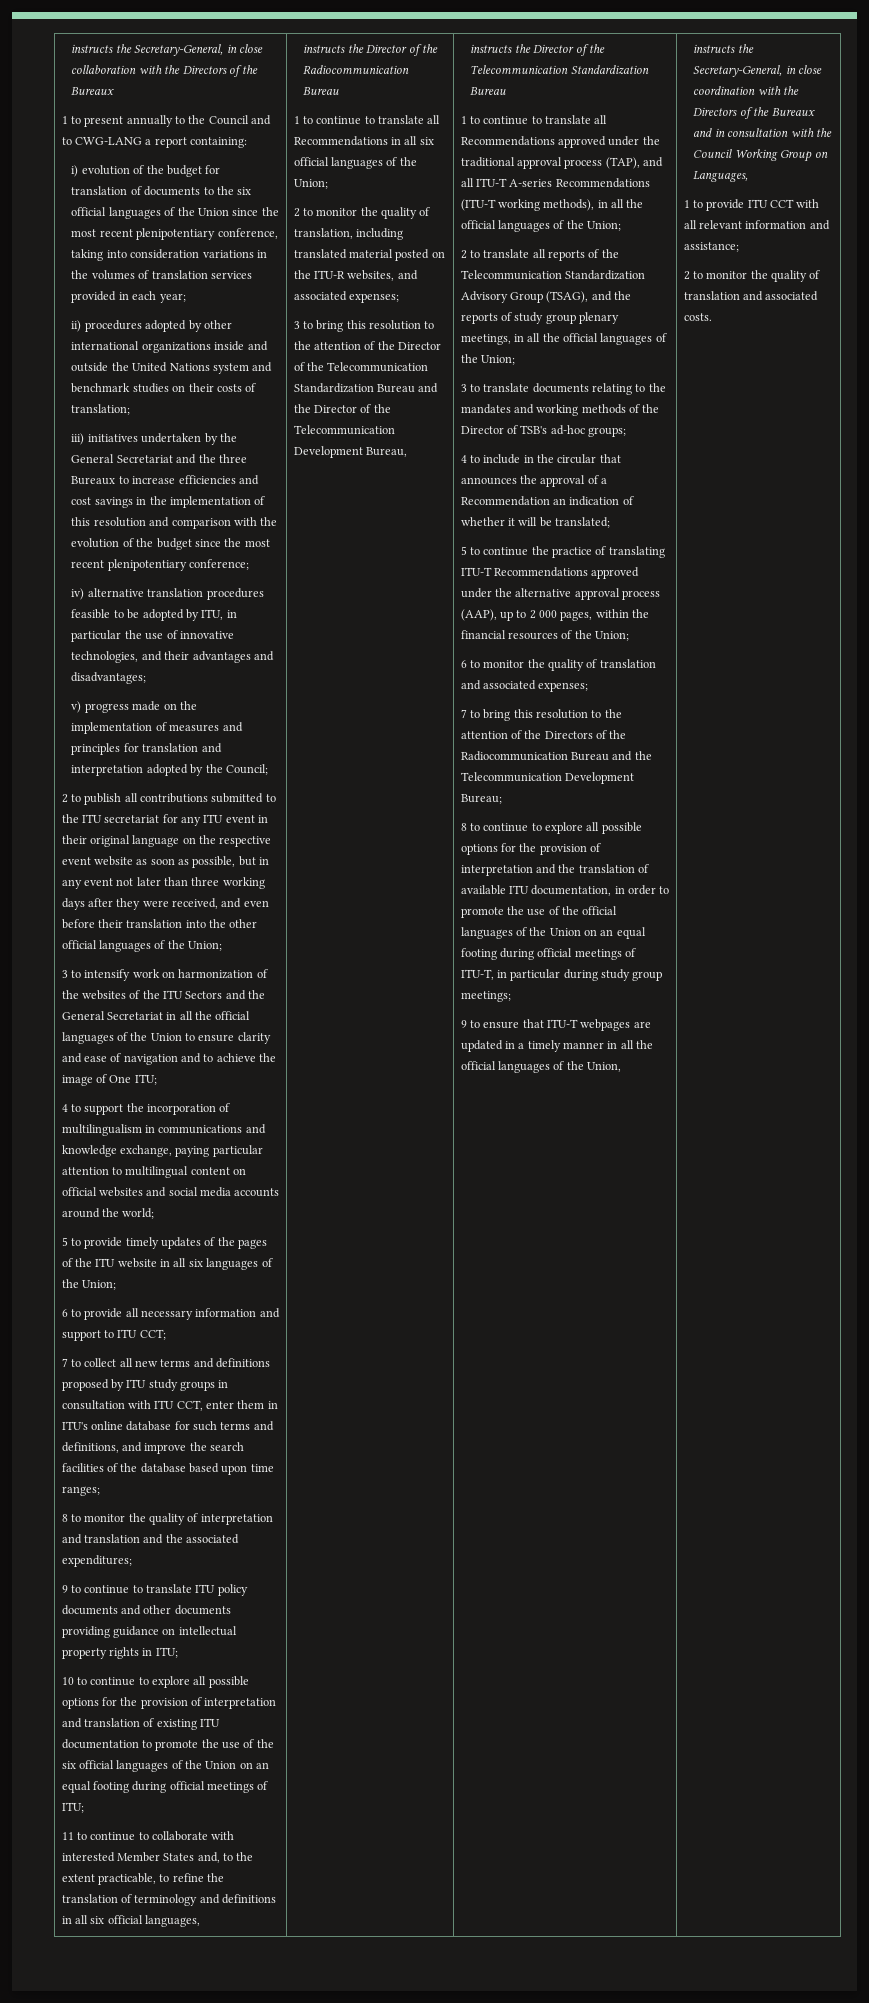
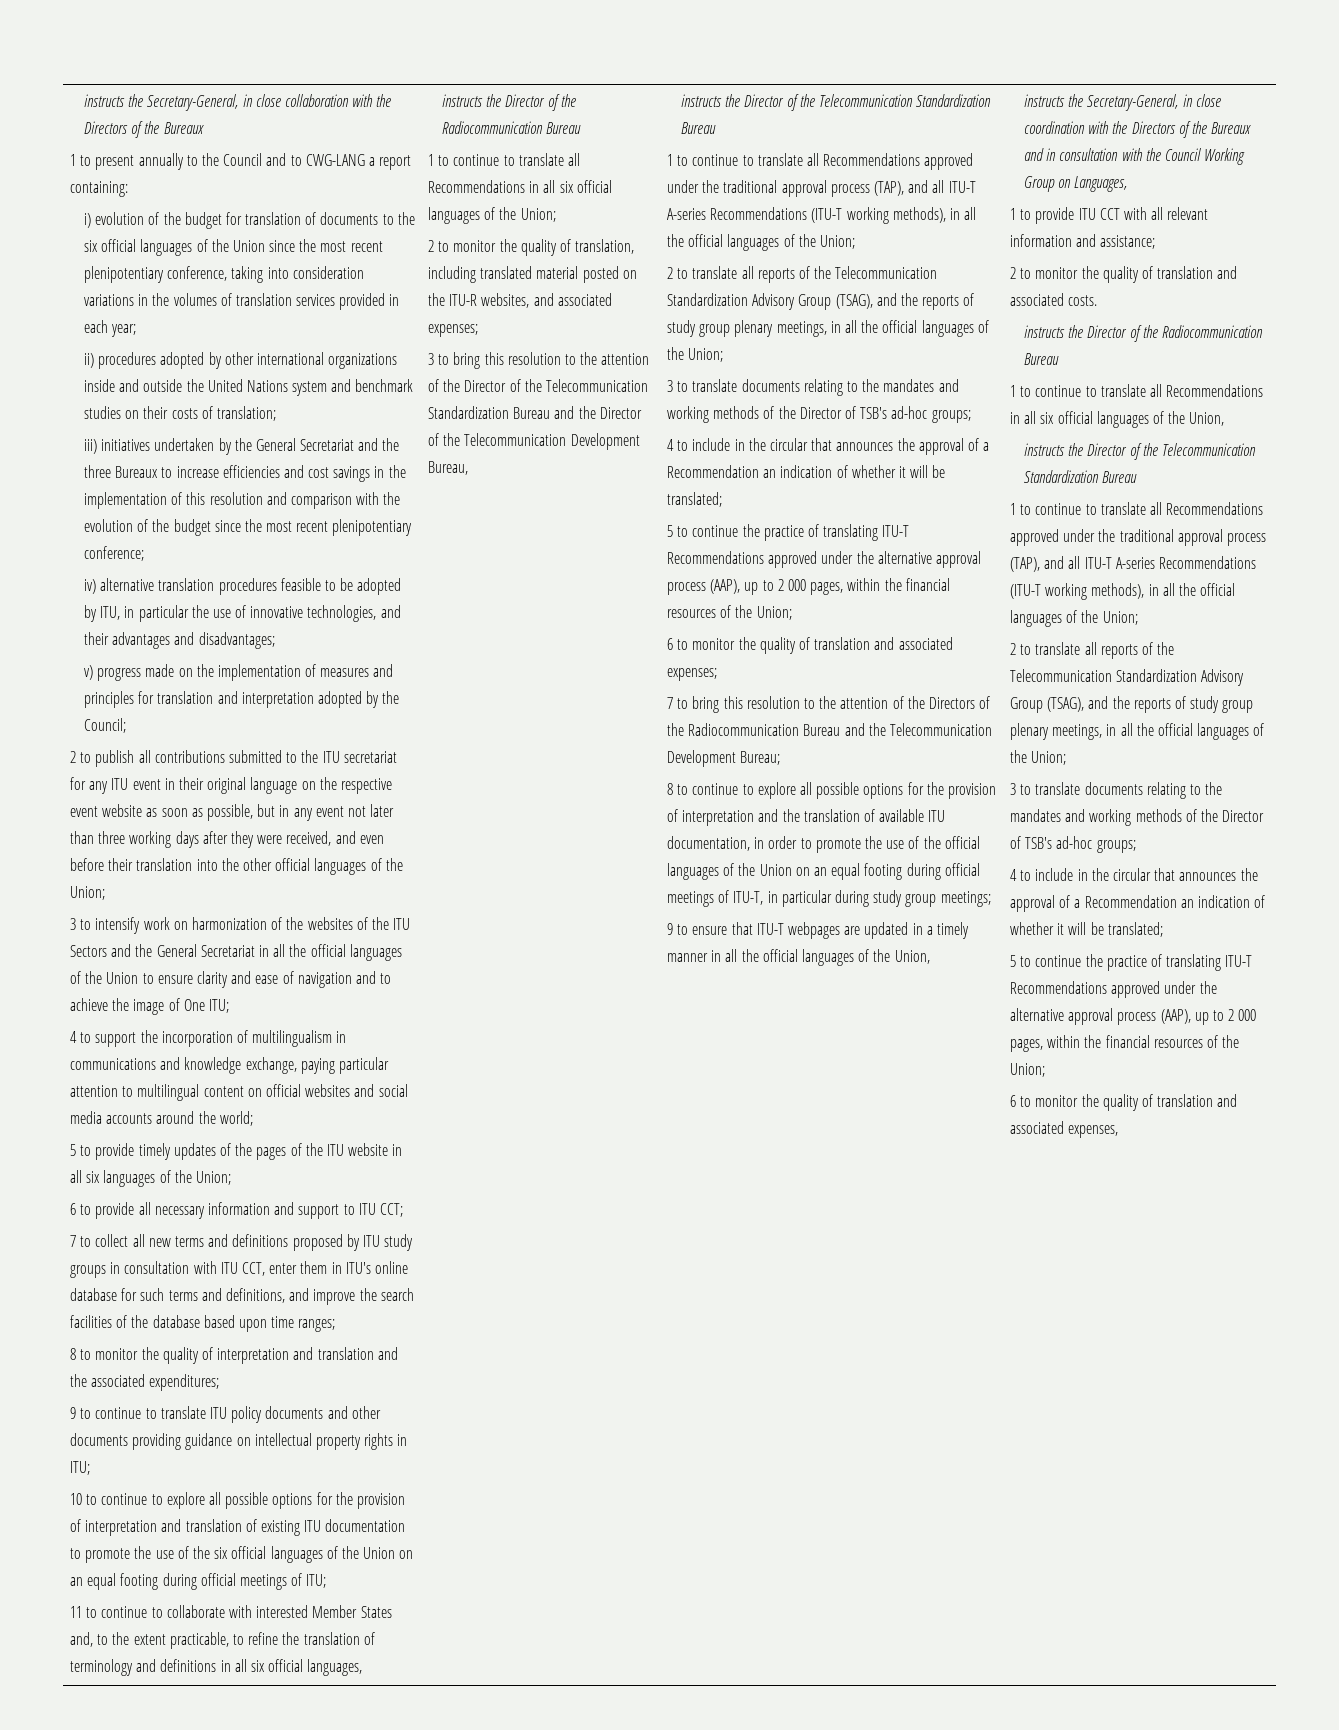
  2 to monitor the quality of translation and associated costs.
+ instructs the Director of the Radiocommunication Bureau
+ 1 to continue to translate all Recommendations in all six official languages of the Union,
+ instructs the Director of the Telecommunication Standardization Bureau
+ 1 to continue to translate all Recommendations approved under the traditional approval process (TAP), and all ITU-T A-series Recommendations (ITU-T working methods), in all the official languages of the Union;
+ 2 to translate all reports of the Telecommunication Standardization Advisory Group (TSAG), and the reports of study group plenary meetings, in all the official languages of the Union;
+ 3 to translate documents relating to the mandates and working methods of the Director of TSB's ad-hoc groups;
+ 4 to include in the circular that announces the approval of a Recommendation an indication of whether it will be translated;
+ 5 to continue the practice of translating ITU-T Recommendations approved under the alternative approval process (AAP), up to 2 000 pages, within the financial resources of the Union;
+ 6 to monitor the quality of translation and associated expenses,

